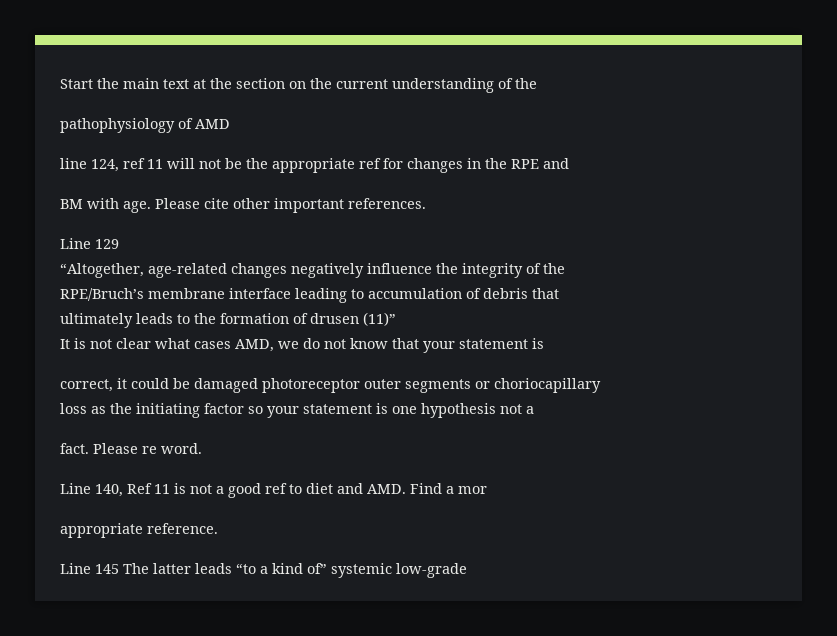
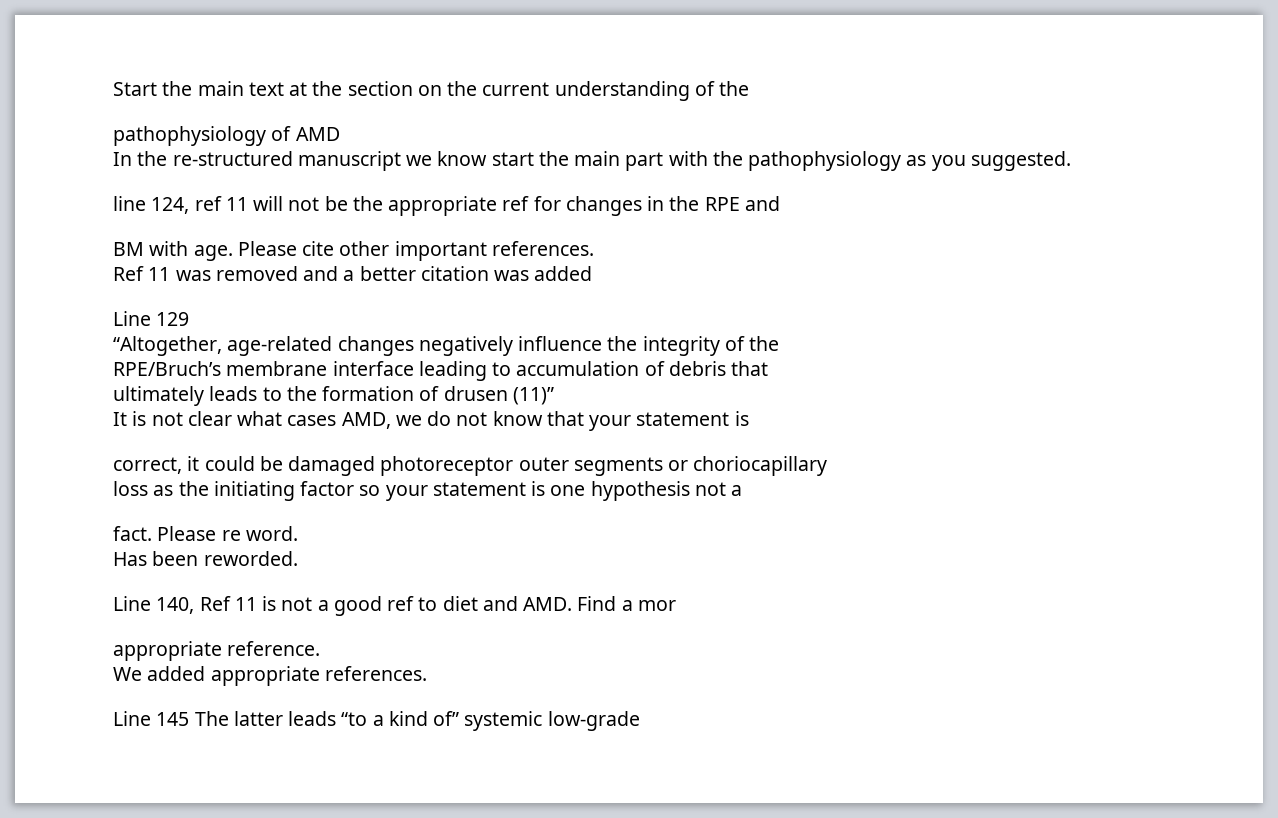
+ In the re-structured manuscript we know start the main part with the pathophysiology as you suggested.
+ Ref 11 was removed and a better citation was added
+ Has been reworded.
+ We added appropriate references.

